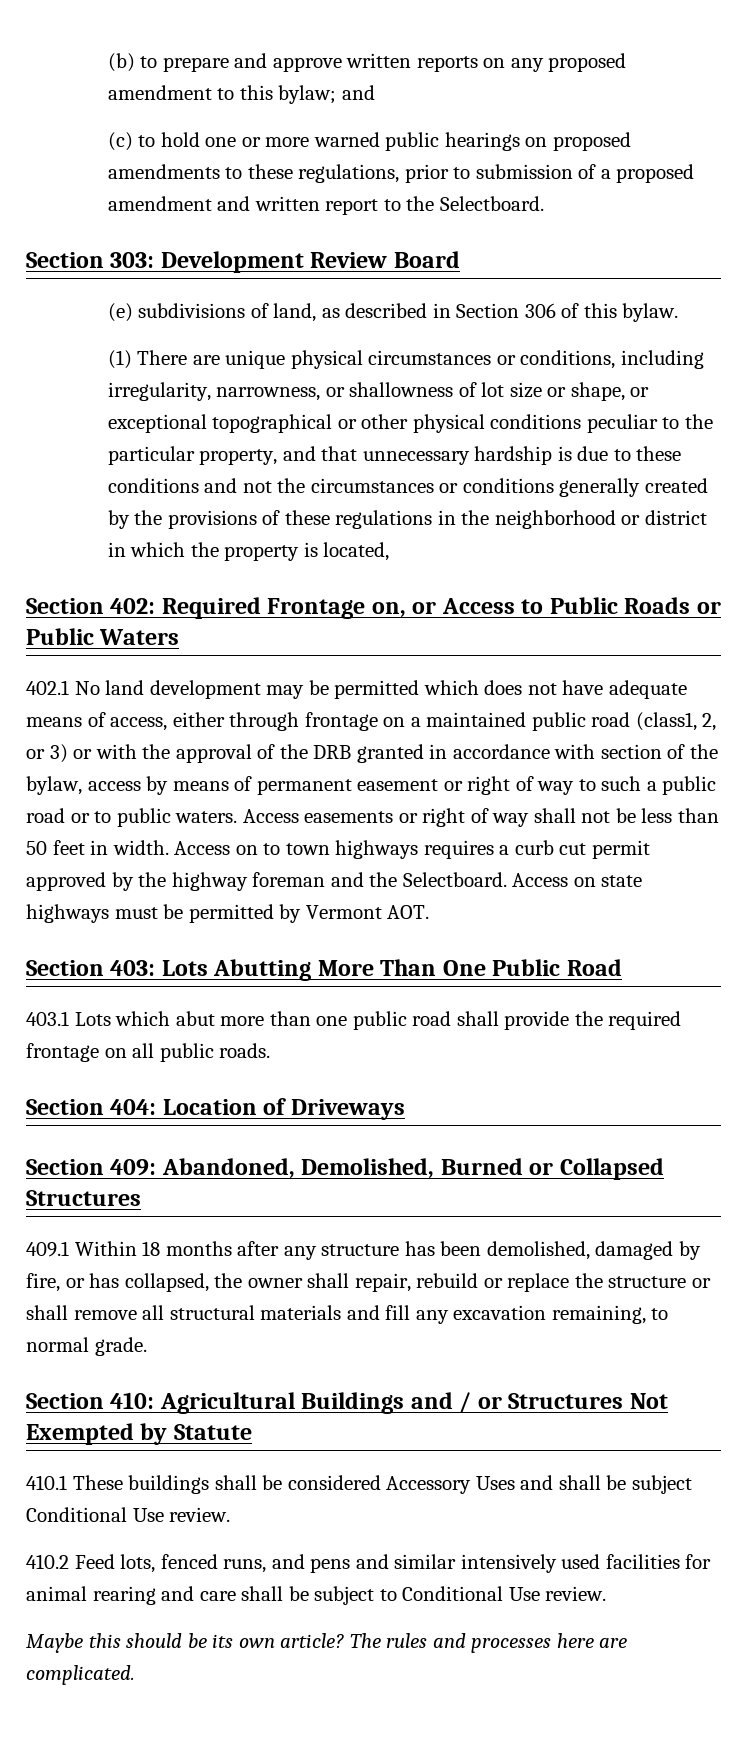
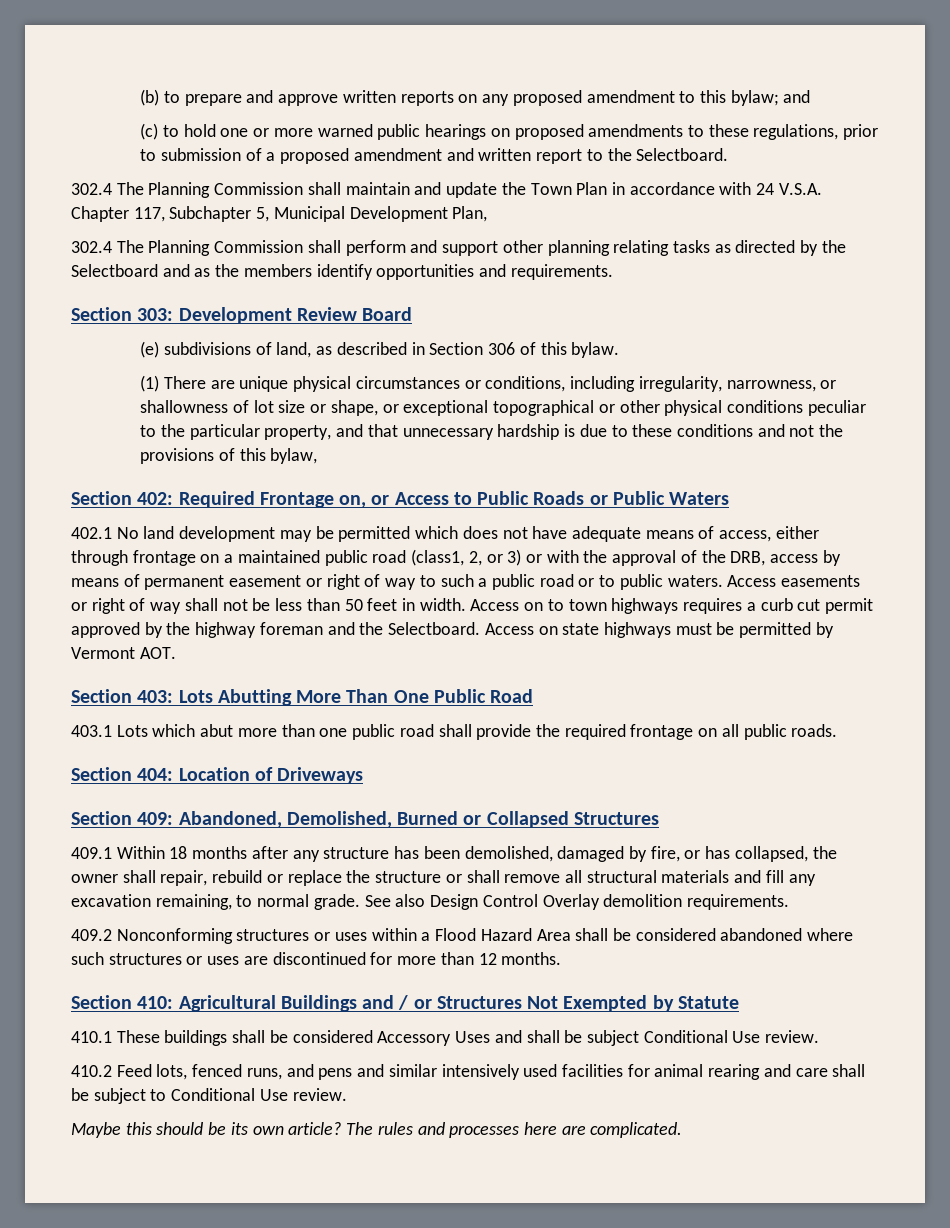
+ 302.4 The Planning Commission shall maintain and update the Town Plan in accordance with 24 V.S.A. Chapter 117, Subchapter 5, Municipal Development Plan,
+ 302.4 The Planning Commission shall perform and support other planning relating tasks as directed by the Selectboard and as the members identify opportunities and requirements.
- (1) There are unique physical circumstances or conditions, including irregularity, narrowness, or shallowness of lot size or shape, or exceptional topographical or other physical conditions peculiar to the particular property, and that unnecessary hardship is due to these conditions and not the circumstances or conditions generally created by the provisions of these regulations in the neighborhood or district in which the property is located,
+ (1) There are unique physical circumstances or conditions, including irregularity, narrowness, or shallowness of lot size or shape, or exceptional topographical or other physical conditions peculiar to the particular property, and that unnecessary hardship is due to these conditions and not the provisions of this bylaw,
- 402.1 No land development may be permitted which does not have adequate means of access, either through frontage on a maintained public road (class1, 2, or 3) or with the approval of the DRB granted in accordance with section of the bylaw, access by means of permanent easement or right of way to such a public road or to public waters.
+ 402.1 No land development may be permitted which does not have adequate means of access, either through frontage on a maintained public road (class1, 2, or 3) or with the approval of the DRB, access by means of permanent easement or right of way to such a public road or to public waters.
+ See also Design Control Overlay demolition requirements.
+ 409.2 Nonconforming structures or uses within a Flood Hazard Area shall be considered abandoned where such structures or uses are discontinued for more than 12 months.

